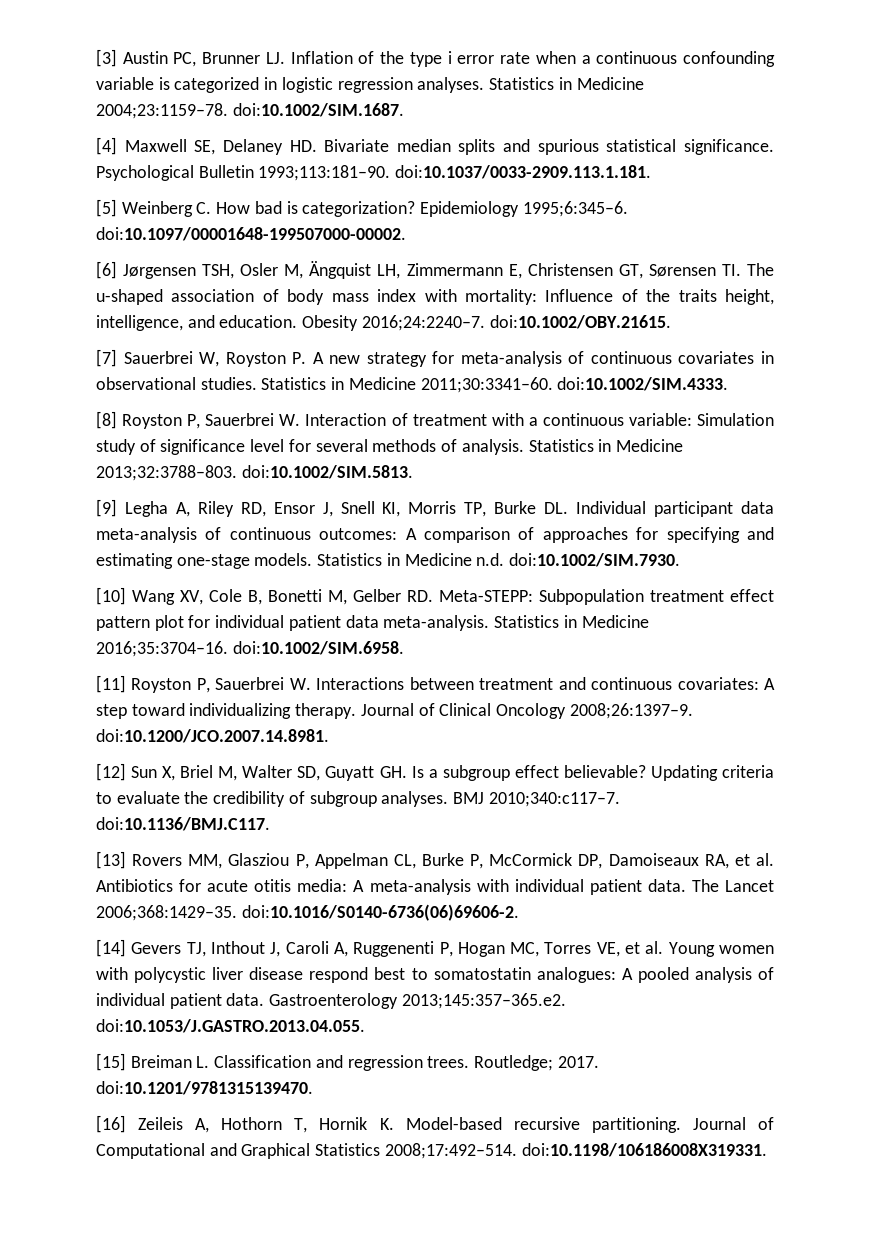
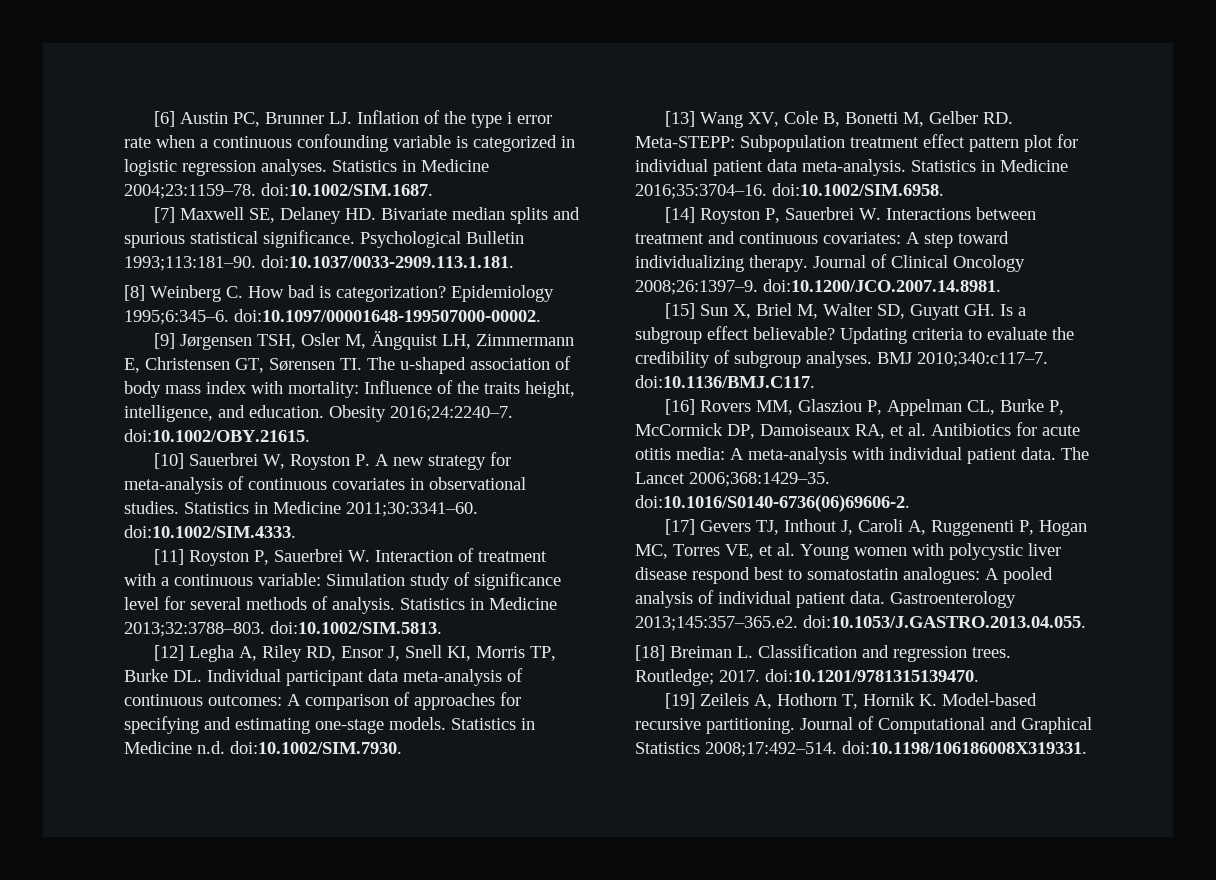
- [3] Austin PC, Brunner LJ. Inflation of the type i error rate when a continuous confounding variable is categorized in logistic regression analyses.
+ [6] Austin PC, Brunner LJ. Inflation of the type i error rate when a continuous confounding variable is categorized in logistic regression analyses.
- [4] Maxwell SE, Delaney HD. Bivariate median splits and spurious statistical significance.
+ [7] Maxwell SE, Delaney HD. Bivariate median splits and spurious statistical significance.
- [5] Weinberg C. How bad is categorization?
+ [8] Weinberg C. How bad is categorization?
- [6] Jørgensen TSH, Osler M, Ängquist LH, Zimmermann E, Christensen GT, Sørensen TI. The u-shaped association of body mass index with mortality: Influence of the traits height, intelligence, and education.
+ [9] Jørgensen TSH, Osler M, Ängquist LH, Zimmermann E, Christensen GT, Sørensen TI. The u-shaped association of body mass index with mortality: Influence of the traits height, intelligence, and education.
- [7] Sauerbrei W, Royston P. A new strategy for meta-analysis of continuous covariates in observational studies.
+ [10] Sauerbrei W, Royston P. A new strategy for meta-analysis of continuous covariates in observational studies.
- [8] Royston P, Sauerbrei W. Interaction of treatment with a continuous variable: Simulation study of significance level for several methods of analysis.
+ [11] Royston P, Sauerbrei W. Interaction of treatment with a continuous variable: Simulation study of significance level for several methods of analysis.
- [9] Legha A, Riley RD, Ensor J, Snell KI, Morris TP, Burke DL. Individual participant data meta-analysis of continuous outcomes: A comparison of approaches for specifying and estimating one-stage models.
+ [12] Legha A, Riley RD, Ensor J, Snell KI, Morris TP, Burke DL. Individual participant data meta-analysis of continuous outcomes: A comparison of approaches for specifying and estimating one-stage models.
- [10] Wang XV, Cole B, Bonetti M, Gelber RD. Meta-STEPP: Subpopulation treatment effect pattern plot for individual patient data meta-analysis.
+ [13] Wang XV, Cole B, Bonetti M, Gelber RD. Meta-STEPP: Subpopulation treatment effect pattern plot for individual patient data meta-analysis.
- [11] Royston P, Sauerbrei W. Interactions between treatment and continuous covariates: A step toward individualizing therapy.
+ [14] Royston P, Sauerbrei W. Interactions between treatment and continuous covariates: A step toward individualizing therapy.
- [12] Sun X, Briel M, Walter SD, Guyatt GH. Is a subgroup effect believable?
+ [15] Sun X, Briel M, Walter SD, Guyatt GH. Is a subgroup effect believable?
- [13] Rovers MM, Glasziou P, Appelman CL, Burke P, McCormick DP, Damoiseaux RA, et al. Antibiotics for acute otitis media: A meta-analysis with individual patient data.
+ [16] Rovers MM, Glasziou P, Appelman CL, Burke P, McCormick DP, Damoiseaux RA, et al. Antibiotics for acute otitis media: A meta-analysis with individual patient data.
- [14] Gevers TJ, Inthout J, Caroli A, Ruggenenti P, Hogan MC, Torres VE, et al. Young women with polycystic liver disease respond best to somatostatin analogues: A pooled analysis of individual patient data.
+ [17] Gevers TJ, Inthout J, Caroli A, Ruggenenti P, Hogan MC, Torres VE, et al. Young women with polycystic liver disease respond best to somatostatin analogues: A pooled analysis of individual patient data.
- [15] Breiman L. Classification and regression trees.
+ [18] Breiman L. Classification and regression trees.
- [16] Zeileis A, Hothorn T, Hornik K. Model-based recursive partitioning.
+ [19] Zeileis A, Hothorn T, Hornik K. Model-based recursive partitioning.

